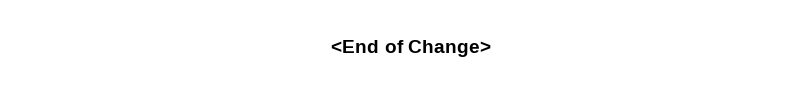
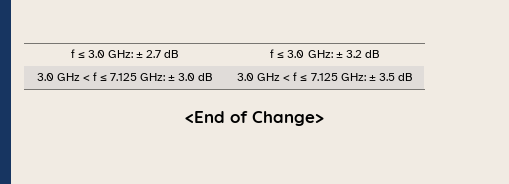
+ f ≤ 3.0 GHz: ± 2.7 dB | f ≤ 3.0 GHz: ± 3.2 dB
+ 3.0 GHz < f ≤ 7.125 GHz: ± 3.0 dB | 3.0 GHz < f ≤ 7.125 GHz: ± 3.5 dB

